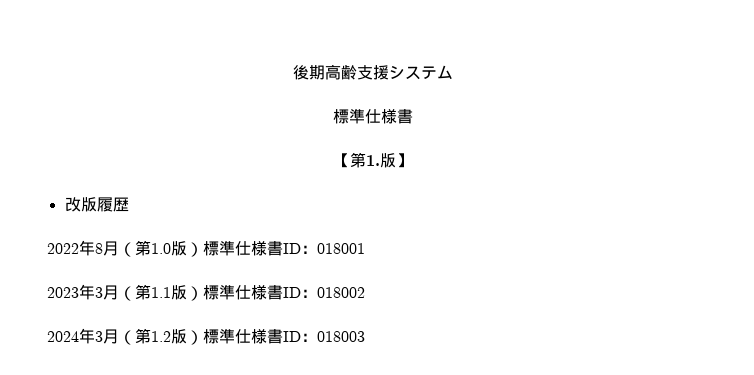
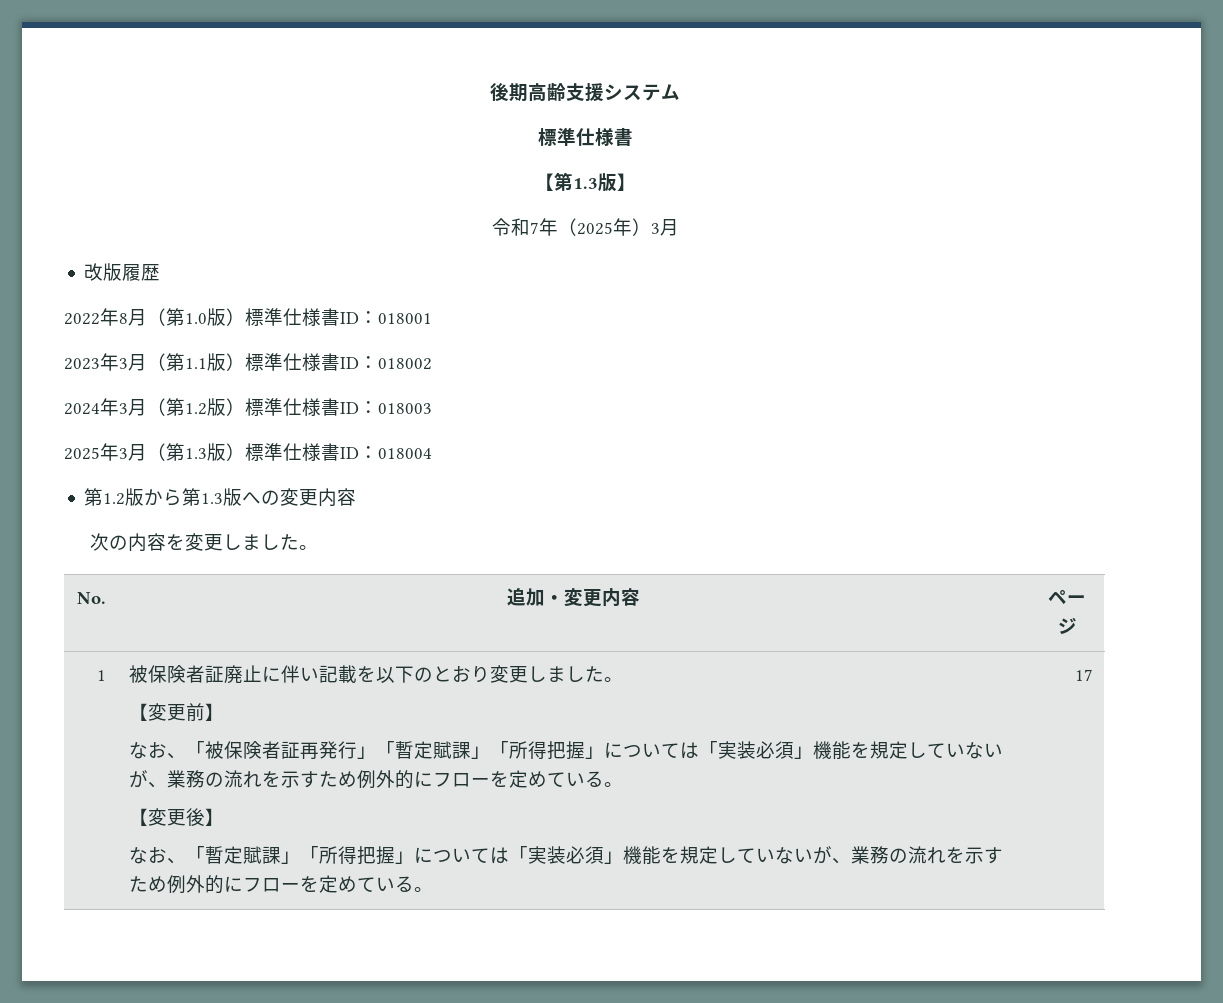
- 【第1.版】
+ 【第1.3版】
+ 令和7年（2025年）3月
+ 2025年3月（第1.3版）標準仕様書ID：018004
+ 第1.2版から第1.3版への変更内容
+ 次の内容を変更しました。
+ No. | 追加・変更内容 | ページ
+ 1 | 被保険者証廃止に伴い記載を以下のとおり変更しました。
+ 【変更前】
+ なお、「被保険者証再発行」「暫定賦課」「所得把握」については「実装必須」機能を規定していないが、業務の流れを示すため例外的にフローを定めている。
+ 【変更後】
+ なお、「暫定賦課」「所得把握」については「実装必須」機能を規定していないが、業務の流れを示すため例外的にフローを定めている。 | 17

